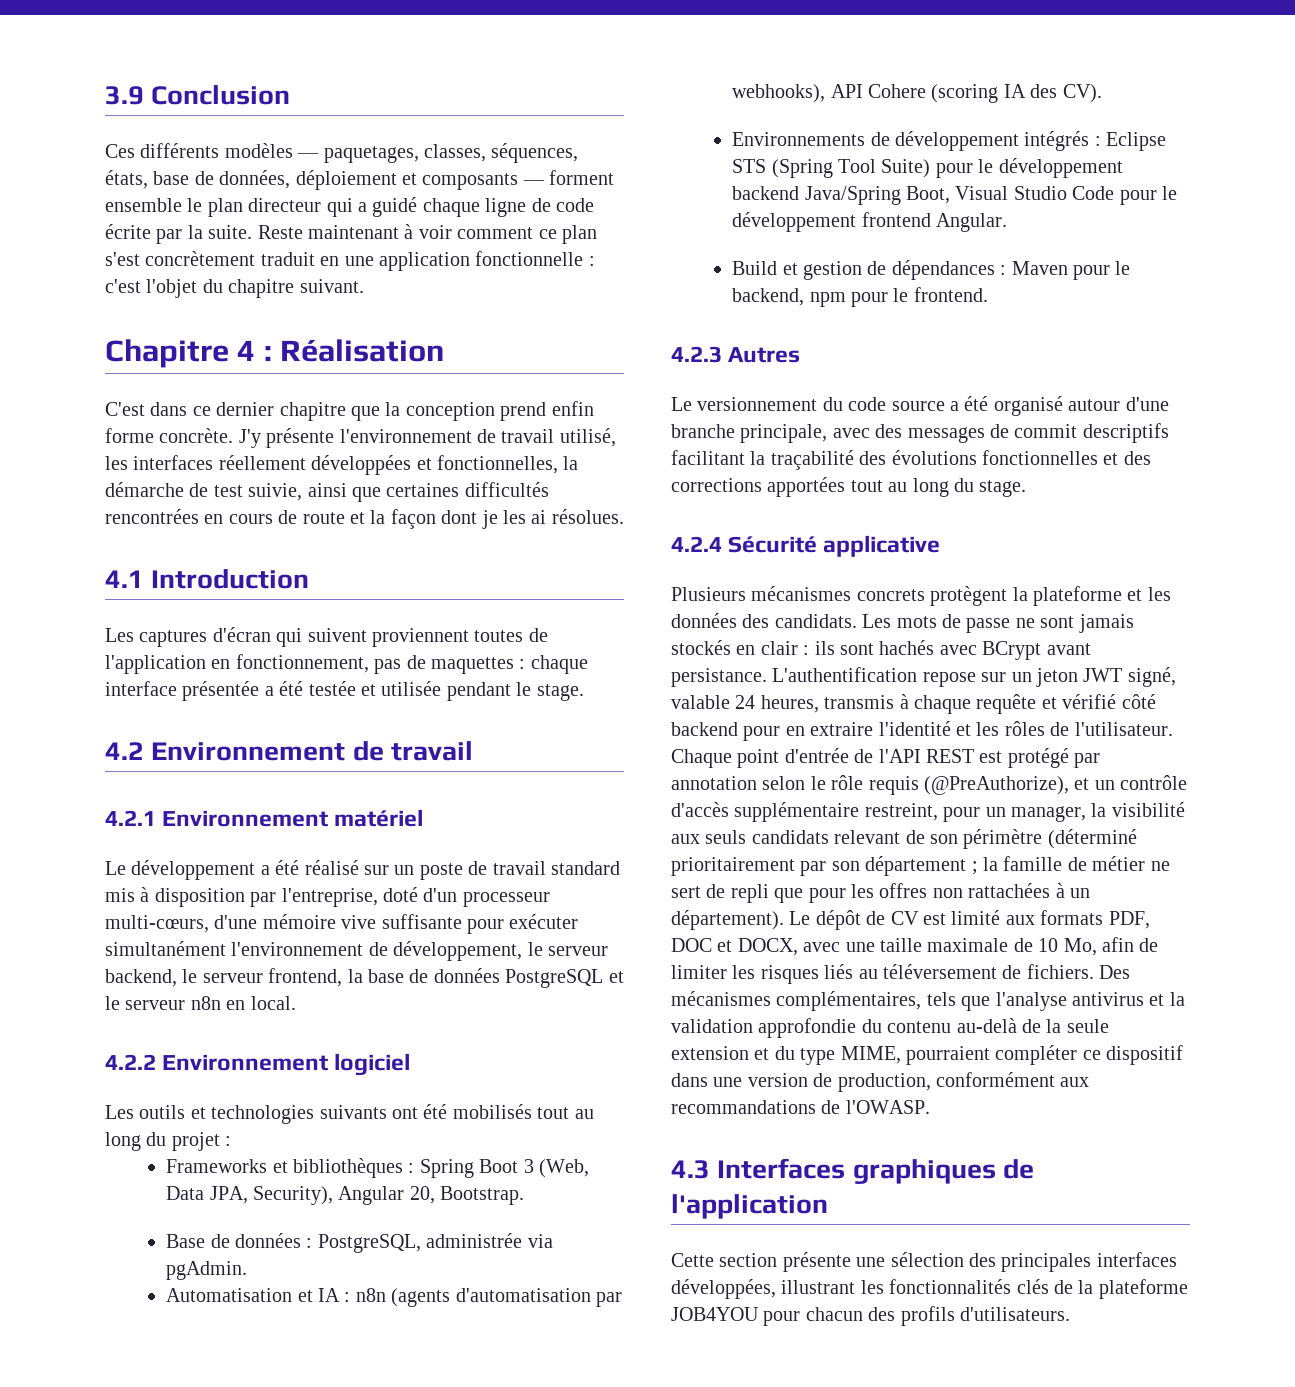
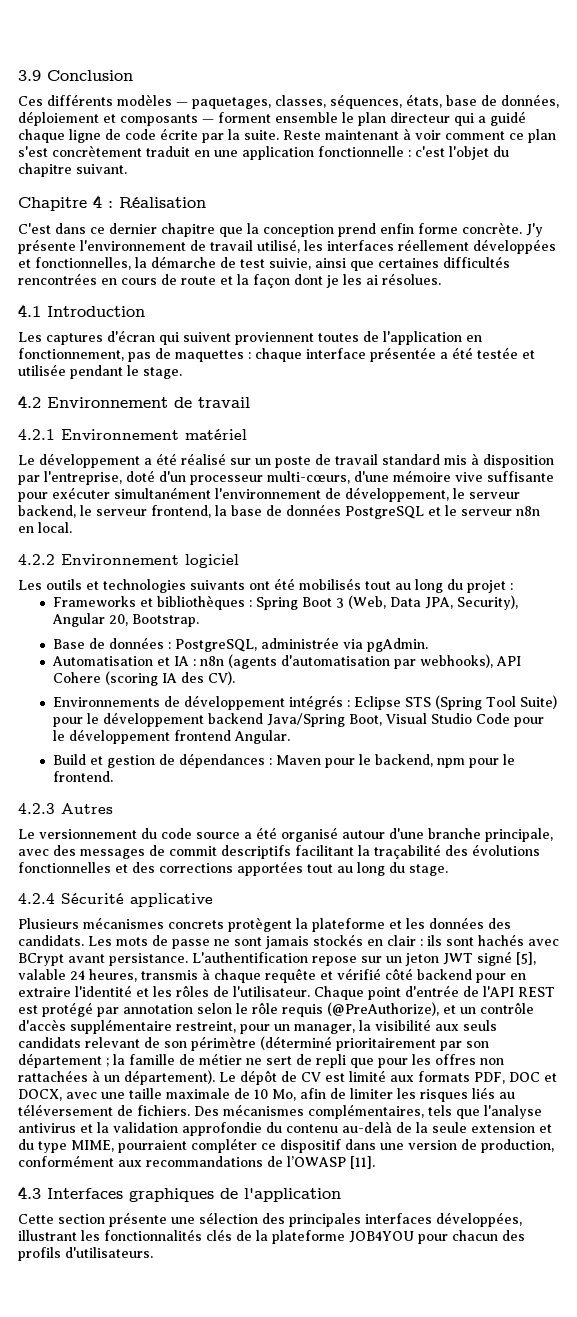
- L'authentification repose sur un jeton JWT signé, valable 24 heures, transmis à chaque requête et vérifié côté backend pour en extraire l'identité et les rôles de l'utilisateur.
+ L'authentification repose sur un jeton JWT signé [5], valable 24 heures, transmis à chaque requête et vérifié côté backend pour en extraire l'identité et les rôles de l'utilisateur.
- Des mécanismes complémentaires, tels que l'analyse antivirus et la validation approfondie du contenu au-delà de la seule extension et du type MIME, pourraient compléter ce dispositif dans une version de production, conformément aux recommandations de l'OWASP.
+ Des mécanismes complémentaires, tels que l'analyse antivirus et la validation approfondie du contenu au-delà de la seule extension et du type MIME, pourraient compléter ce dispositif dans une version de production, conformément aux recommandations de l’OWASP [11].

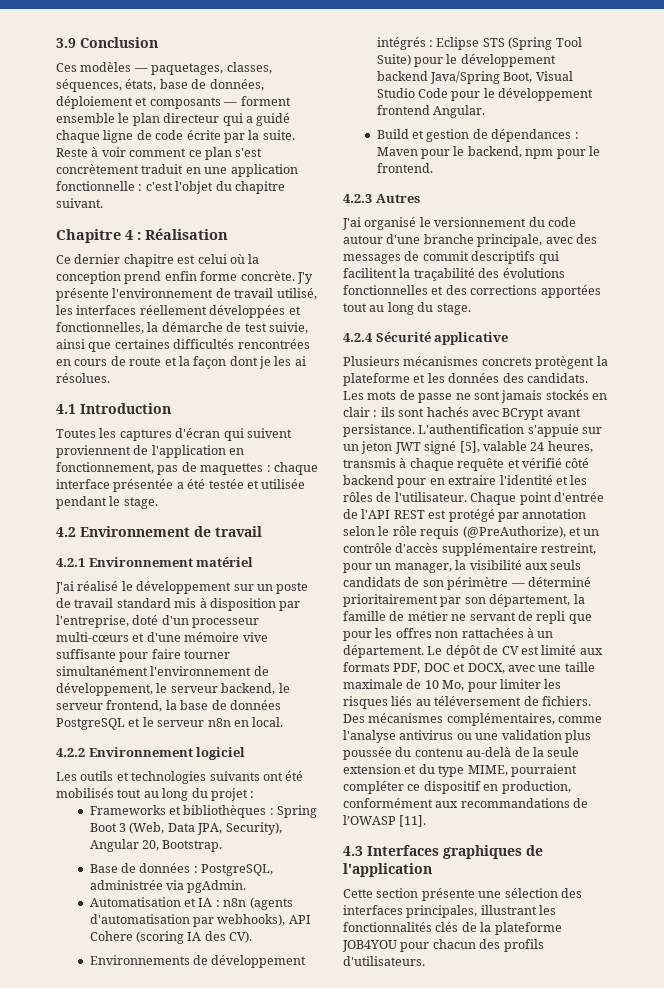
- Ces différents modèles — paquetages, classes, séquences, états, base de données, déploiement et composants — forment ensemble le plan directeur qui a guidé chaque ligne de code écrite par la suite.
+ Ces modèles — paquetages, classes, séquences, états, base de données, déploiement et composants — forment ensemble le plan directeur qui a guidé chaque ligne de code écrite par la suite.
- Reste maintenant à voir comment ce plan s'est concrètement traduit en une application fonctionnelle : c'est l'objet du chapitre suivant.
+ Reste à voir comment ce plan s'est concrètement traduit en une application fonctionnelle : c'est l'objet du chapitre suivant.
- C'est dans ce dernier chapitre que la conception prend enfin forme concrète.
+ Ce dernier chapitre est celui où la conception prend enfin forme concrète.
- Les captures d'écran qui suivent proviennent toutes de l'application en fonctionnement, pas de maquettes : chaque interface présentée a été testée et utilisée pendant le stage.
+ Toutes les captures d'écran qui suivent proviennent de l'application en fonctionnement, pas de maquettes : chaque interface présentée a été testée et utilisée pendant le stage.
- Le développement a été réalisé sur un poste de travail standard mis à disposition par l'entreprise, doté d'un processeur multi-cœurs, d'une mémoire vive suffisante pour exécuter simultanément l'environnement de développement, le serveur backend, le serveur frontend, la base de données PostgreSQL et le serveur n8n en local.
+ J'ai réalisé le développement sur un poste de travail standard mis à disposition par l'entreprise, doté d'un processeur multi-cœurs et d'une mémoire vive suffisante pour faire tourner simultanément l'environnement de développement, le serveur backend, le serveur frontend, la base de données PostgreSQL et le serveur n8n en local.
- Le versionnement du code source a été organisé autour d'une branche principale, avec des messages de commit descriptifs facilitant la traçabilité des évolutions fonctionnelles et des corrections apportées tout au long du stage.
+ J'ai organisé le versionnement du code autour d'une branche principale, avec des messages de commit descriptifs qui facilitent la traçabilité des évolutions fonctionnelles et des corrections apportées tout au long du stage.
- L'authentification repose sur un jeton JWT signé [5], valable 24 heures, transmis à chaque requête et vérifié côté backend pour en extraire l'identité et les rôles de l'utilisateur.
+ L'authentification s'appuie sur un jeton JWT signé [5], valable 24 heures, transmis à chaque requête et vérifié côté backend pour en extraire l'identité et les rôles de l'utilisateur.
- Chaque point d'entrée de l'API REST est protégé par annotation selon le rôle requis (@PreAuthorize), et un contrôle d'accès supplémentaire restreint, pour un manager, la visibilité aux seuls candidats relevant de son périmètre (déterminé prioritairement par son département ; la famille de métier ne sert de repli que pour les offres non rattachées à un département).
+ Chaque point d'entrée de l'API REST est protégé par annotation selon le rôle requis (@PreAuthorize), et un contrôle d'accès supplémentaire restreint, pour un manager, la visibilité aux seuls candidats de son périmètre — déterminé prioritairement par son département, la famille de métier ne servant de repli que pour les offres non rattachées à un département.
- Le dépôt de CV est limité aux formats PDF, DOC et DOCX, avec une taille maximale de 10 Mo, afin de limiter les risques liés au téléversement de fichiers.
+ Le dépôt de CV est limité aux formats PDF, DOC et DOCX, avec une taille maximale de 10 Mo, pour limiter les risques liés au téléversement de fichiers.
- Des mécanismes complémentaires, tels que l'analyse antivirus et la validation approfondie du contenu au-delà de la seule extension et du type MIME, pourraient compléter ce dispositif dans une version de production, conformément aux recommandations de l’OWASP [11].
+ Des mécanismes complémentaires, comme l'analyse antivirus ou une validation plus poussée du contenu au-delà de la seule extension et du type MIME, pourraient compléter ce dispositif en production, conformément aux recommandations de l’OWASP [11].
- Cette section présente une sélection des principales interfaces développées, illustrant les fonctionnalités clés de la plateforme JOB4YOU pour chacun des profils d'utilisateurs.
+ Cette section présente une sélection des interfaces principales, illustrant les fonctionnalités clés de la plateforme JOB4YOU pour chacun des profils d'utilisateurs.

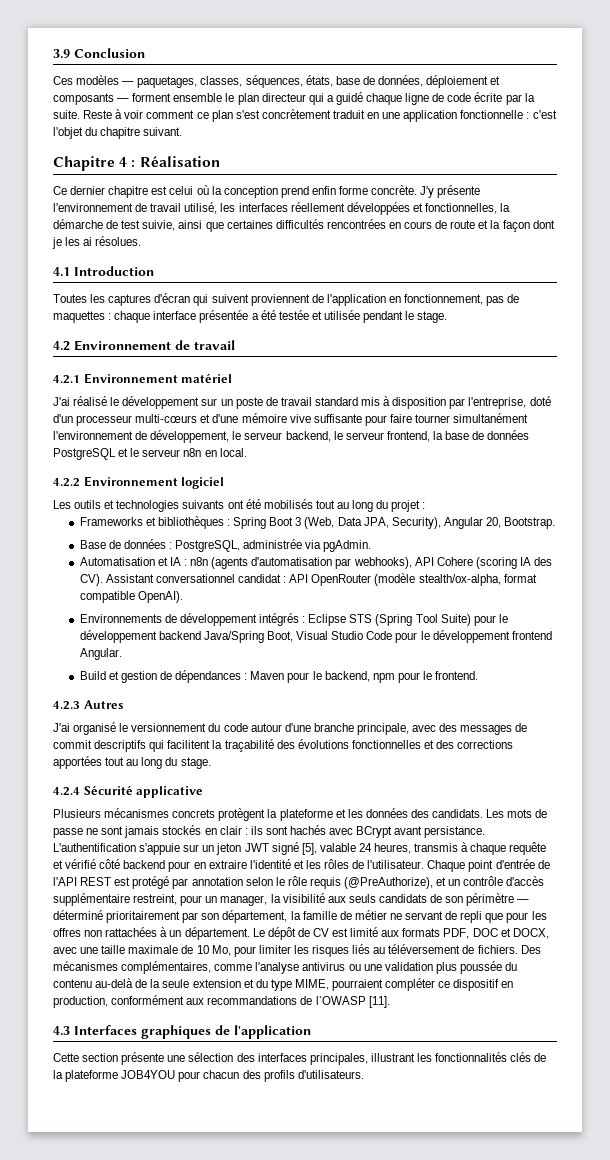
- Automatisation et IA : n8n (agents d'automatisation par webhooks), API Cohere (scoring IA des CV).
+ Automatisation et IA : n8n (agents d'automatisation par webhooks), API Cohere (scoring IA des CV). Assistant conversationnel candidat : API OpenRouter (modèle stealth/ox-alpha, format compatible OpenAI).

